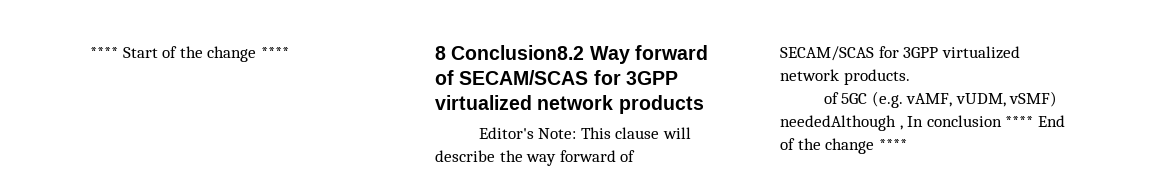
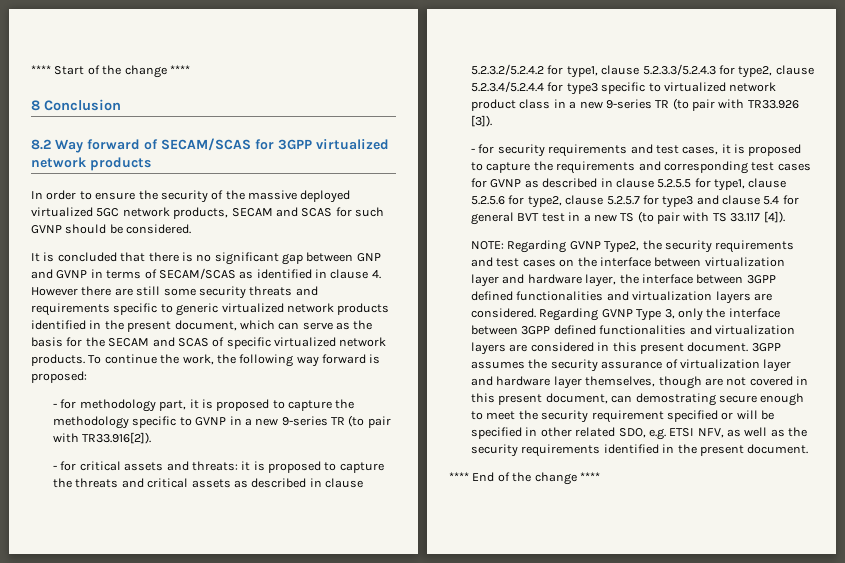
- 8 Conclusion8.2 Way forward of SECAM/SCAS for 3GPP virtualized network products
+ 8 Conclusion
+ 8.2 Way forward of SECAM/SCAS for 3GPP virtualized network products
- Editor's Note: This clause will describe the way forward of SECAM/SCAS for 3GPP virtualized network products.
- of 5GC (e.g. vAMF, vUDM, vSMF) neededAlthough , In conclusion **** End of the change ****
+ In order to ensure the security of the massive deployed virtualized 5GC network products, SECAM and SCAS for such GVNP should be considered.
+ It is concluded that there is no significant gap between GNP and GVNP in terms of SECAM/SCAS as identified in clause 4. However there are still some security threats and requirements specific to generic virtualized network products identified in the present document, which can serve as the basis for the SECAM and SCAS of specific virtualized network products. To continue the work, the following way forward is proposed:
+ - for methodology part, it is proposed to capture the methodology specific to GVNP in a new 9-series TR (to pair with TR33.916[2]).
+ - for critical assets and threats: it is proposed to capture the threats and critical assets as described in clause 5.2.3.2/5.2.4.2 for type1, clause 5.2.3.3/5.2.4.3 for type2, clause 5.2.3.4/5.2.4.4 for type3 specific to virtualized network product class in a new 9-series TR (to pair with TR33.926 [3]).
+ - for security requirements and test cases, it is proposed to capture the requirements and corresponding test cases for GVNP as described in clause 5.2.5.5 for type1, clause 5.2.5.6 for type2, clause 5.2.5.7 for type3 and clause 5.4 for general BVT test in a new TS (to pair with TS 33.117 [4]).
+ NOTE: Regarding GVNP Type2, the security requirements and test cases on the interface between virtualization layer and hardware layer, the interface between 3GPP defined functionalities and virtualization layers are considered. Regarding GVNP Type 3, only the interface between 3GPP defined functionalities and virtualization layers are considered in this present document. 3GPP assumes the security assurance of virtualization layer and hardware layer themselves, though are not covered in this present document, can demostrating secure enough to meet the security requirement specified or will be specified in other related SDO, e.g. ETSI NFV, as well as the security requirements identified in the present document.
+ **** End of the change ****

